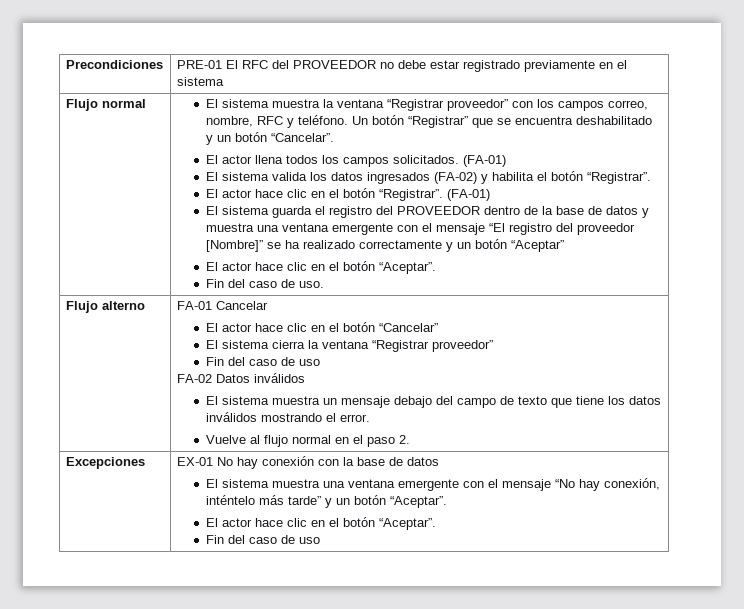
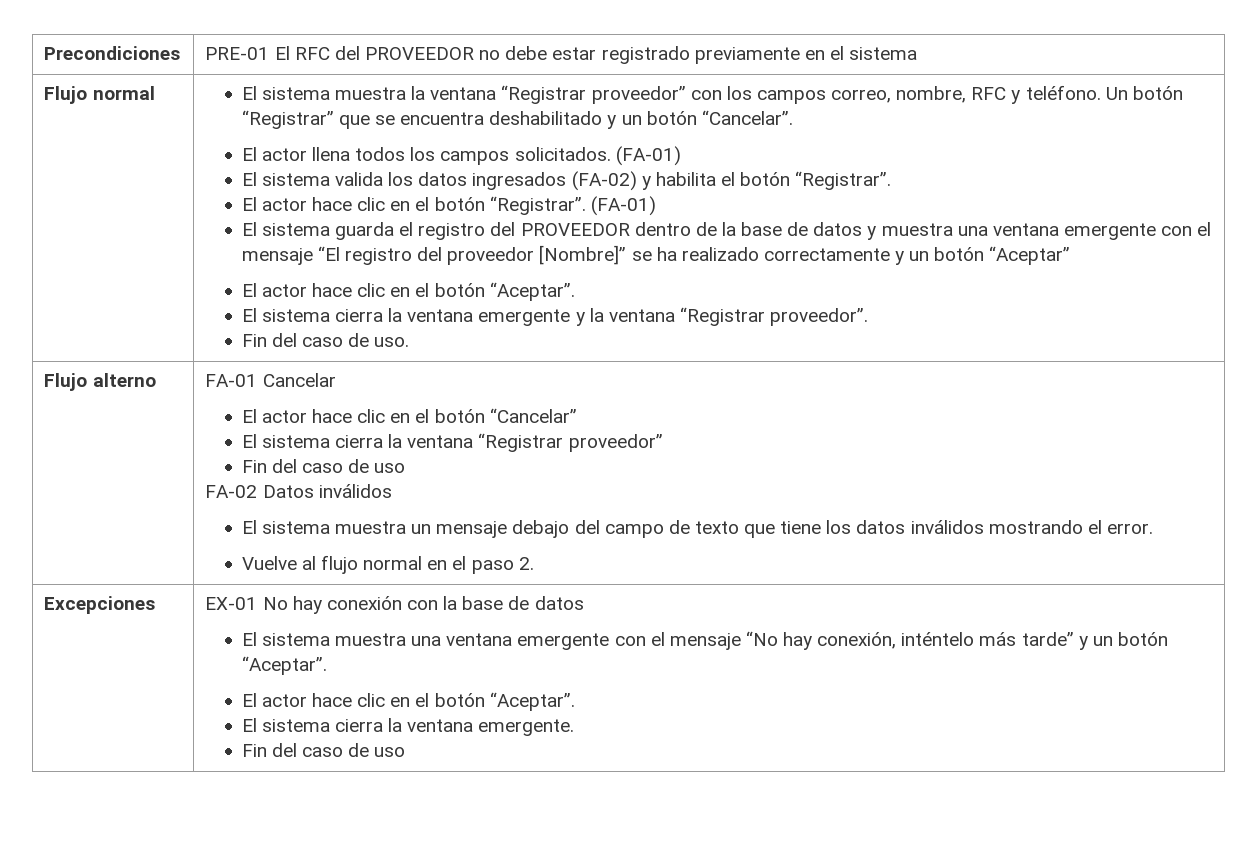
+ El sistema cierra la ventana emergente y la ventana “Registrar proveedor”.
+ El sistema cierra la ventana emergente.

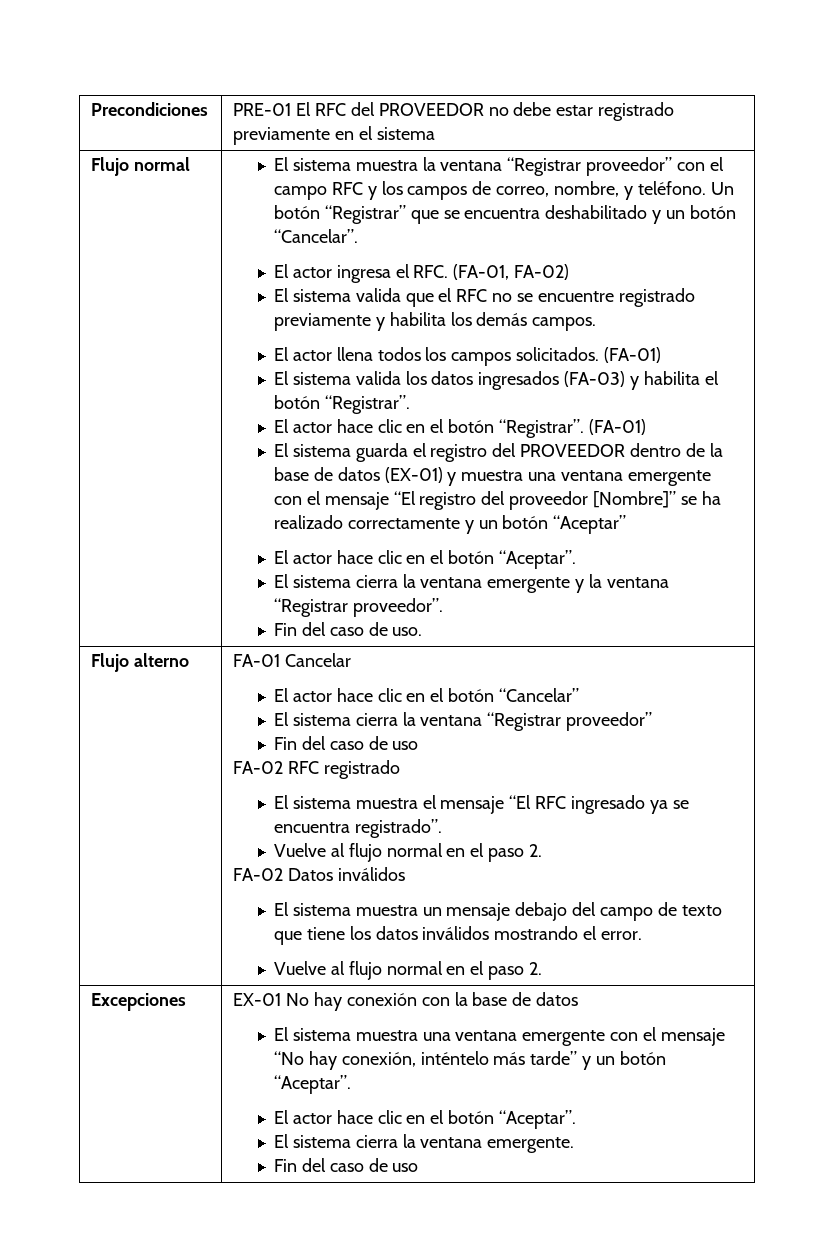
- El sistema muestra la ventana “Registrar proveedor” con los campos correo, nombre, RFC y teléfono.
+ El sistema muestra la ventana “Registrar proveedor” con el campo RFC y los campos de correo, nombre, y teléfono.
+ El actor ingresa el RFC. (FA-01, FA-02)
+ El sistema valida que el RFC no se encuentre registrado previamente y habilita los demás campos.
- El sistema valida los datos ingresados (FA-02) y habilita el botón “Registrar”.
+ El sistema valida los datos ingresados (FA-03) y habilita el botón “Registrar”.
- El sistema guarda el registro del PROVEEDOR dentro de la base de datos y muestra una ventana emergente con el mensaje “El registro del proveedor [Nombre]” se ha realizado correctamente y un botón “Aceptar”
+ El sistema guarda el registro del PROVEEDOR dentro de la base de datos (EX-01) y muestra una ventana emergente con el mensaje “El registro del proveedor [Nombre]” se ha realizado correctamente y un botón “Aceptar”
+ FA-02 RFC registrado
+ El sistema muestra el mensaje “El RFC ingresado ya se encuentra registrado”.
+ Vuelve al flujo normal en el paso 2.

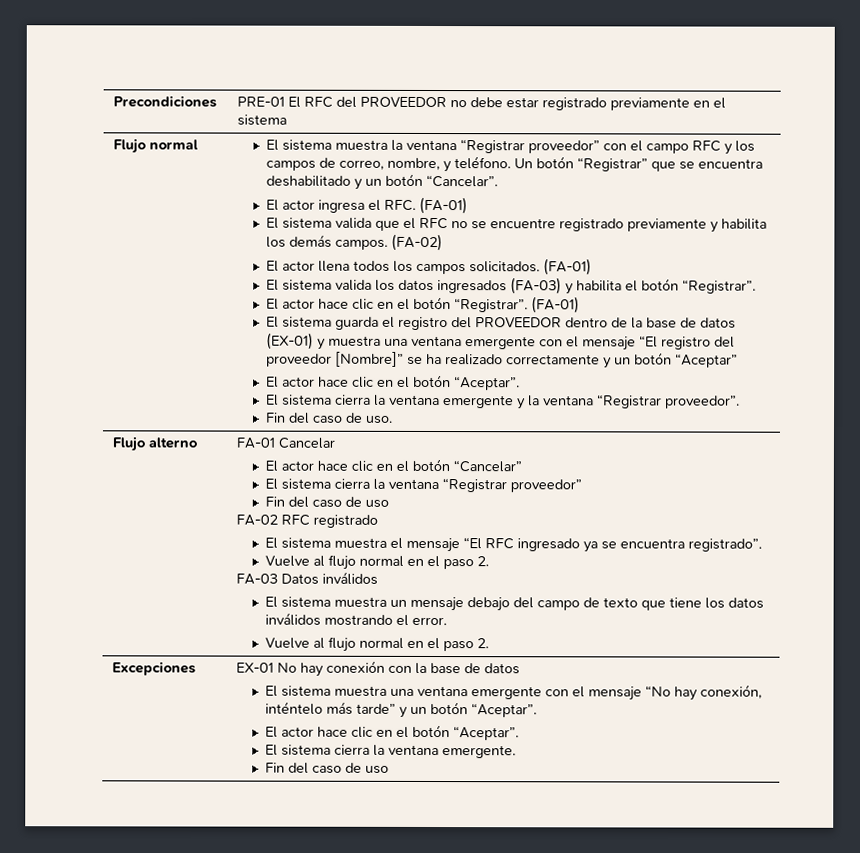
- El actor ingresa el RFC. (FA-01, FA-02)
+ El actor ingresa el RFC. (FA-01)
+ (FA-02)
- FA-02 Datos inválidos
+ FA-03 Datos inválidos

